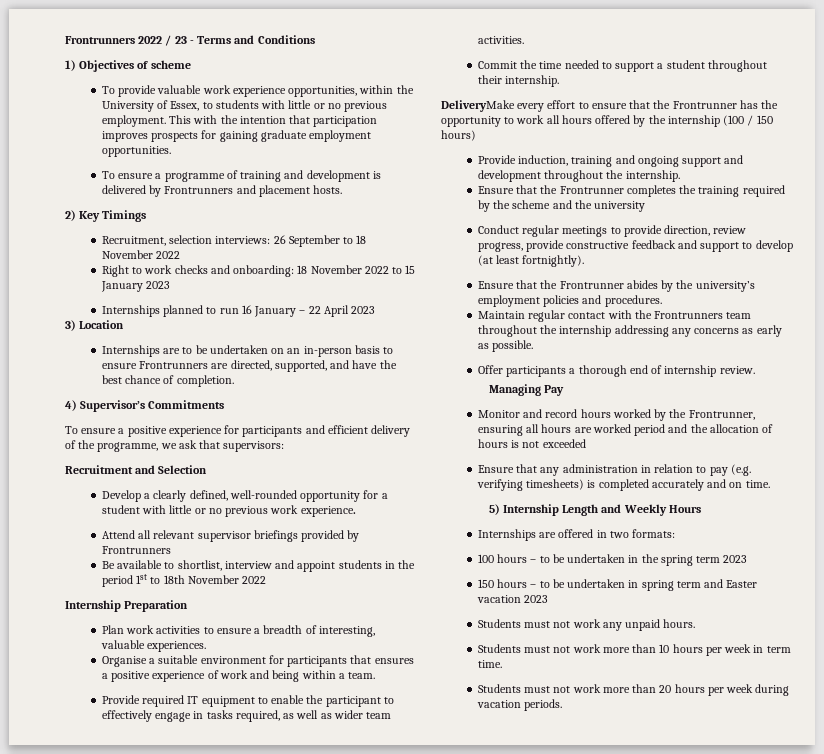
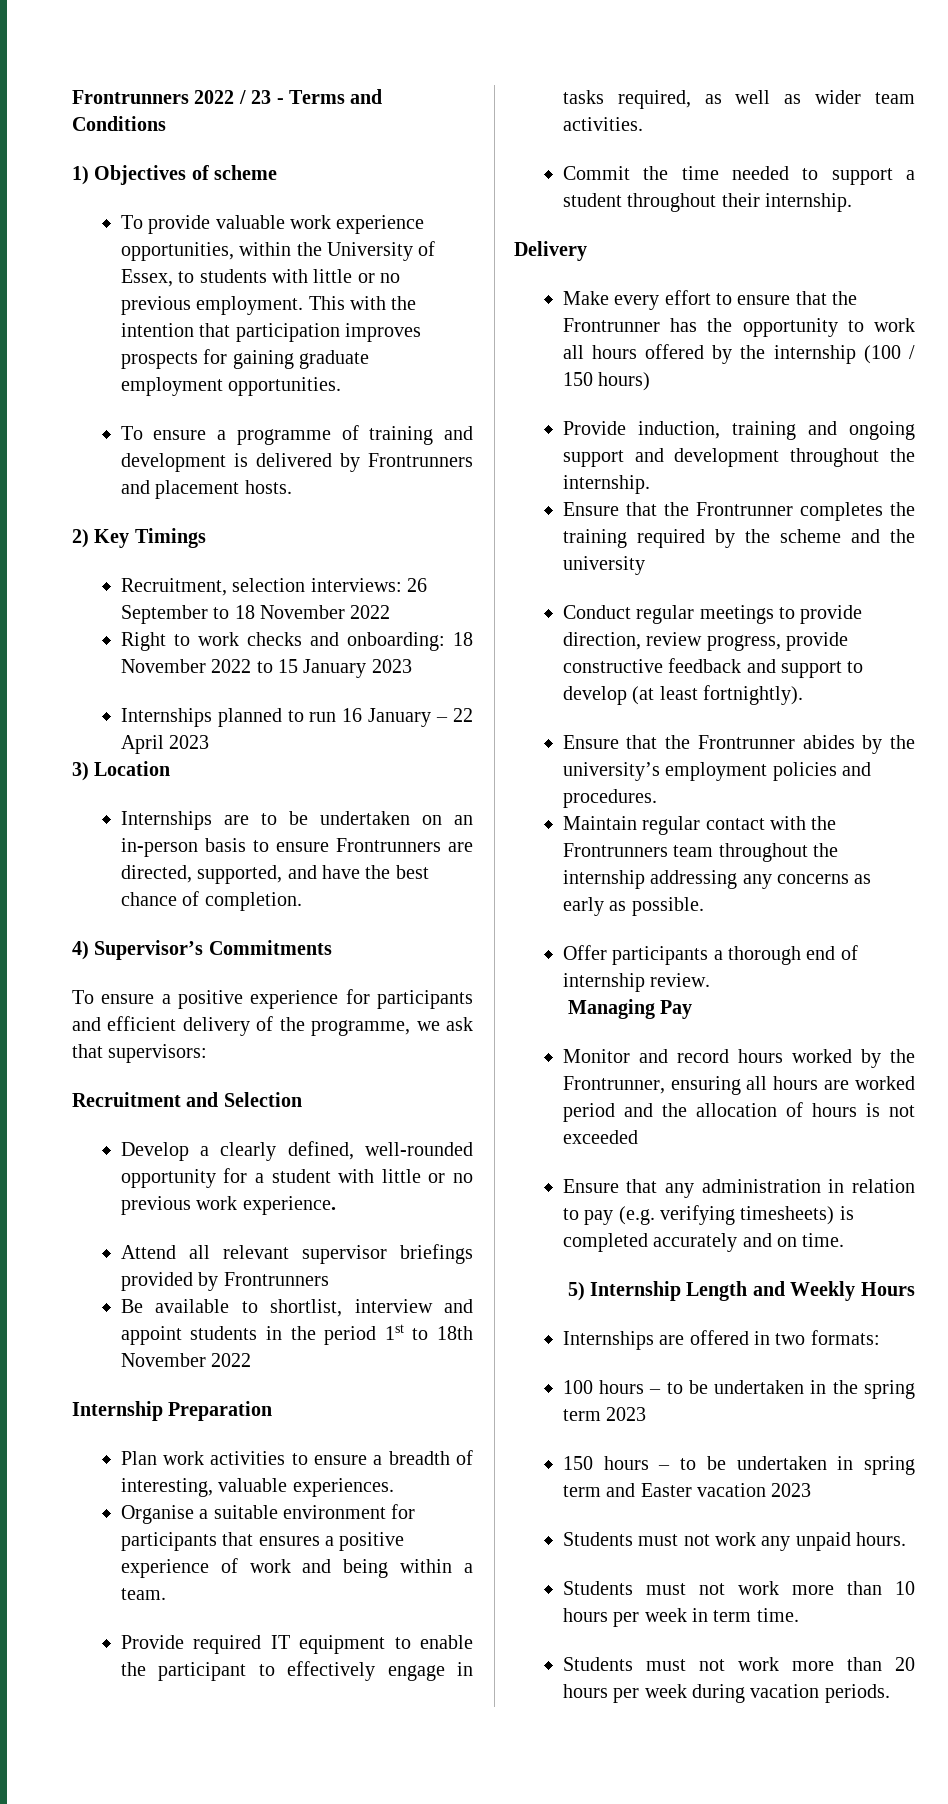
- DeliveryMake every effort to ensure that the Frontrunner has the opportunity to work all hours offered by the internship (100 / 150 hours)
+ Delivery
+ Make every effort to ensure that the Frontrunner has the opportunity to work all hours offered by the internship (100 / 150 hours)

